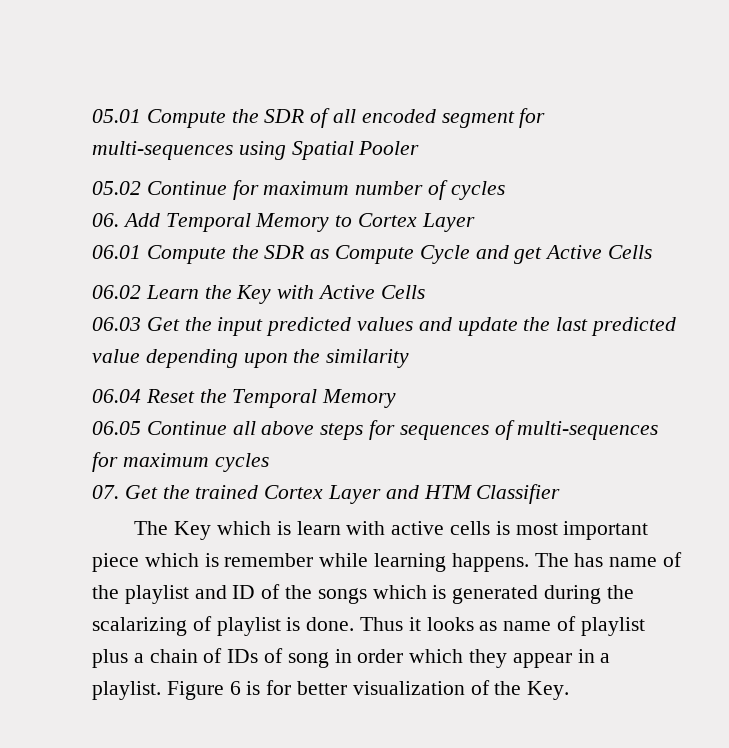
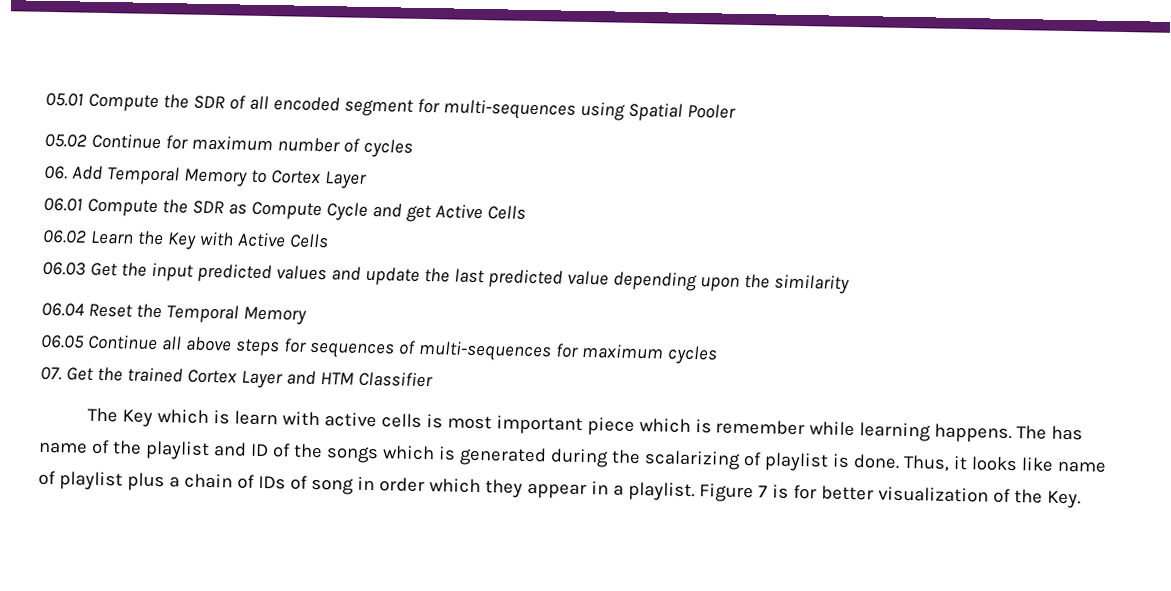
- Thus it looks as name of playlist plus a chain of IDs of song in order which they appear in a playlist.
+ Thus, it looks like name of playlist plus a chain of IDs of song in order which they appear in a playlist.
- Figure 6 is for better visualization of the Key.
+ Figure 7 is for better visualization of the Key.

